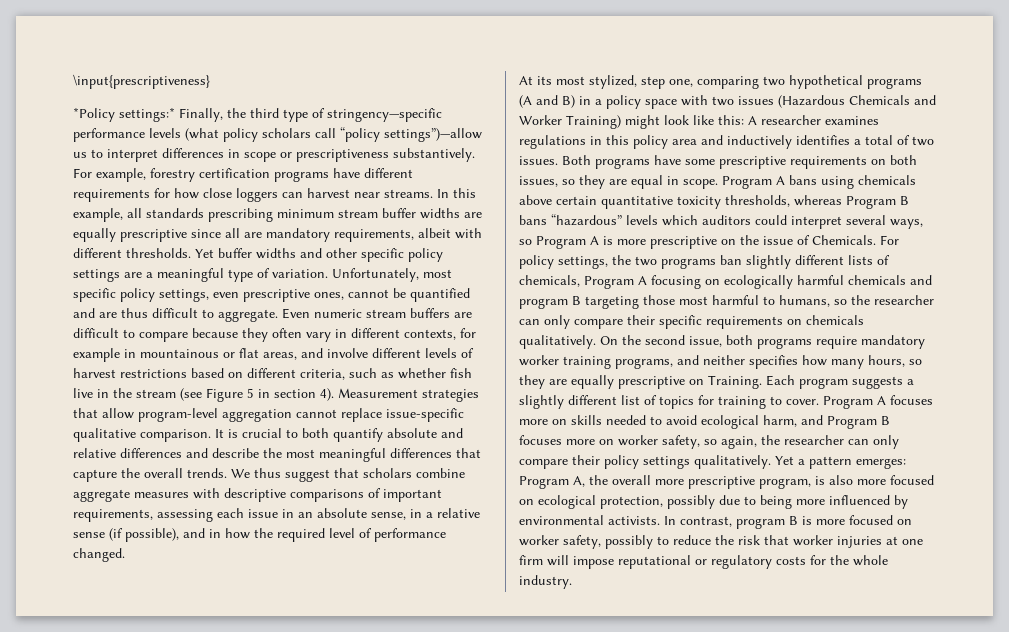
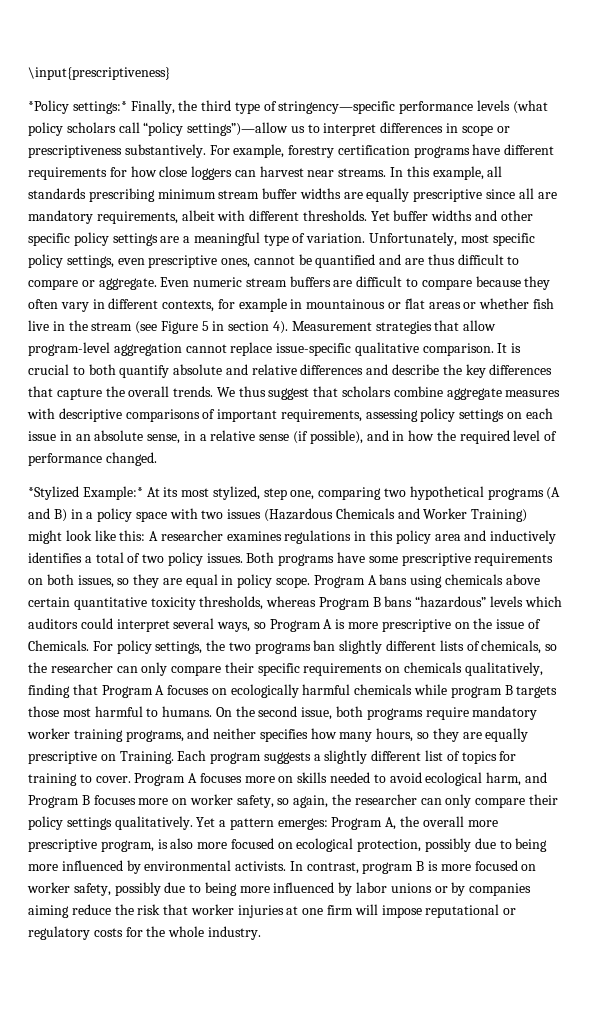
- Unfortunately, most specific policy settings, even prescriptive ones, cannot be quantified and are thus difficult to aggregate.
+ Unfortunately, most specific policy settings, even prescriptive ones, cannot be quantified and are thus difficult to compare or aggregate.
- Even numeric stream buffers are difficult to compare because they often vary in different contexts, for example in mountainous or flat areas, and involve different levels of harvest restrictions based on different criteria, such as whether fish live in the stream (see Figure 5 in section 4).
+ Even numeric stream buffers are difficult to compare because they often vary in different contexts, for example in mountainous or flat areas or whether fish live in the stream (see Figure 5 in section 4).
- It is crucial to both quantify absolute and relative differences and describe the most meaningful differences that capture the overall trends.
+ It is crucial to both quantify absolute and relative differences and describe the key differences that capture the overall trends.
- We thus suggest that scholars combine aggregate measures with descriptive comparisons of important requirements, assessing each issue in an absolute sense, in a relative sense (if possible), and in how the required level of performance changed.
+ We thus suggest that scholars combine aggregate measures with descriptive comparisons of important requirements, assessing policy settings on each issue in an absolute sense, in a relative sense (if possible), and in how the required level of performance changed.
- At its most stylized, step one, comparing two hypothetical programs (A and B) in a policy space with two issues (Hazardous Chemicals and Worker Training) might look like this: A researcher examines regulations in this policy area and inductively identifies a total of two issues.
+ *Stylized Example:* At its most stylized, step one, comparing two hypothetical programs (A and B) in a policy space with two issues (Hazardous Chemicals and Worker Training) might look like this: A researcher examines regulations in this policy area and inductively identifies a total of two policy issues.
- Both programs have some prescriptive requirements on both issues, so they are equal in scope.
+ Both programs have some prescriptive requirements on both issues, so they are equal in policy scope.
- For policy settings, the two programs ban slightly different lists of chemicals, Program A focusing on ecologically harmful chemicals and program B targeting those most harmful to humans, so the researcher can only compare their specific requirements on chemicals qualitatively.
+ For policy settings, the two programs ban slightly different lists of chemicals, so the researcher can only compare their specific requirements on chemicals qualitatively, finding that Program A focuses on ecologically harmful chemicals while program B targets those most harmful to humans.
- In contrast, program B is more focused on worker safety, possibly to reduce the risk that worker injuries at one firm will impose reputational or regulatory costs for the whole industry.
+ In contrast, program B is more focused on worker safety, possibly due to being more influenced by labor unions or by companies aiming reduce the risk that worker injuries at one firm will impose reputational or regulatory costs for the whole industry.

